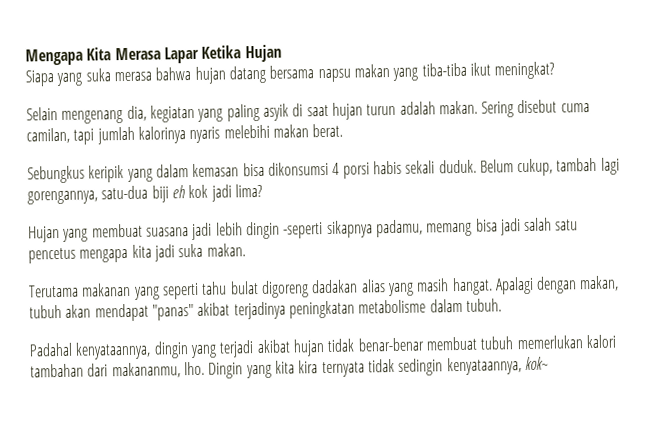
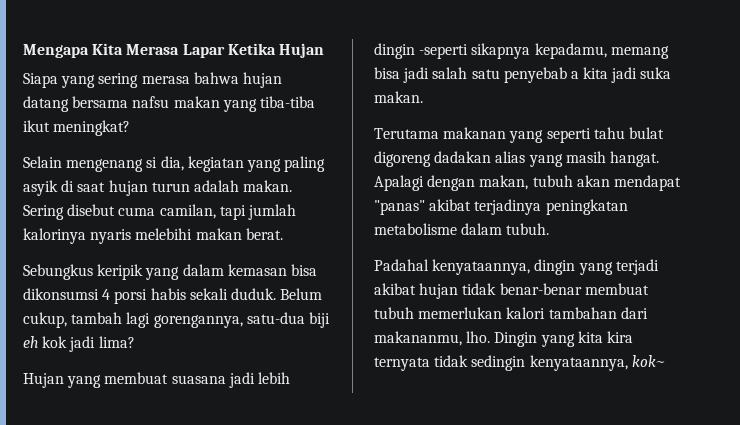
- Siapa yang suka merasa bahwa hujan datang bersama napsu makan yang tiba-tiba ikut meningkat?
+ Siapa yang sering merasa bahwa hujan datang bersama nafsu makan yang tiba-tiba ikut meningkat?
- Selain mengenang dia, kegiatan yang paling asyik di saat hujan turun adalah makan.
+ Selain mengenang si dia, kegiatan yang paling asyik di saat hujan turun adalah makan.
- Hujan yang membuat suasana jadi lebih dingin -seperti sikapnya padamu, memang bisa jadi salah satu pencetus mengapa kita jadi suka makan.
+ Hujan yang membuat suasana jadi lebih dingin -seperti sikapnya kepadamu, memang bisa jadi salah satu penyebab a kita jadi suka makan.

